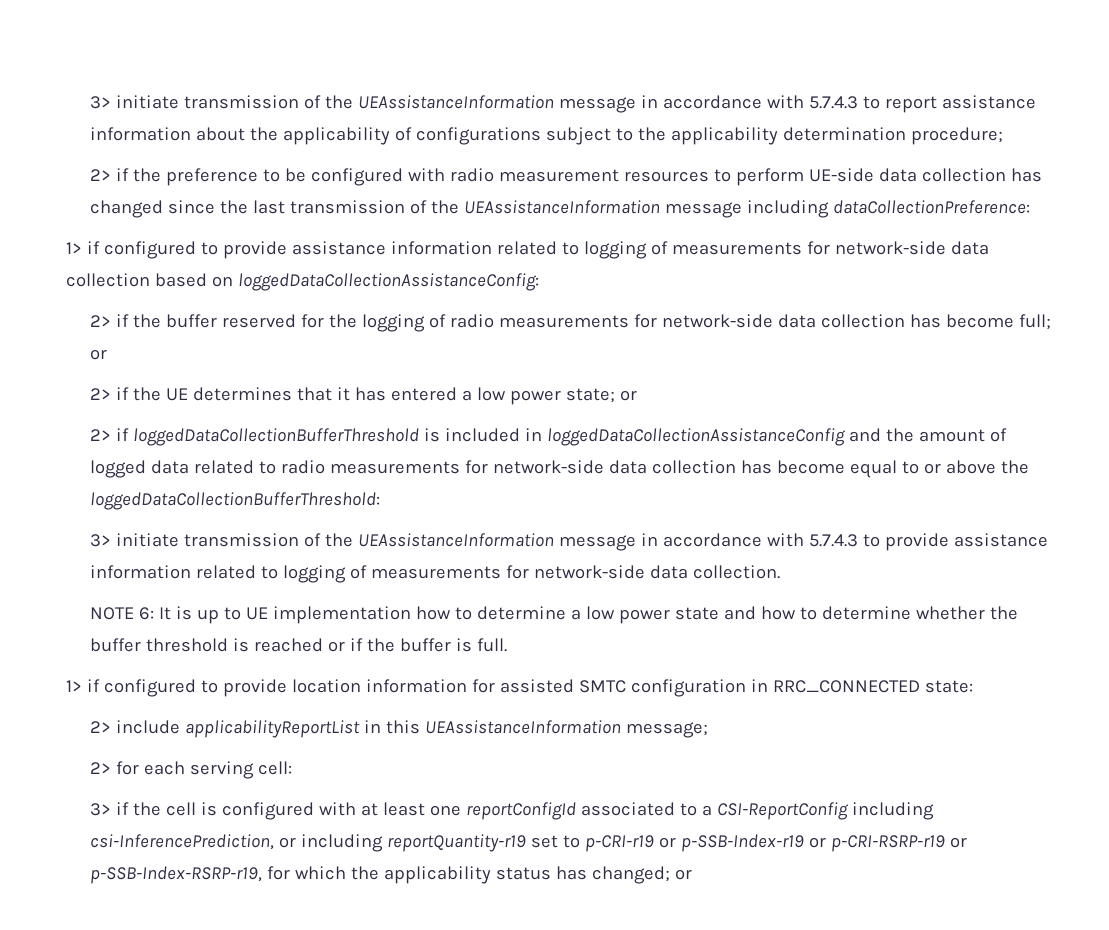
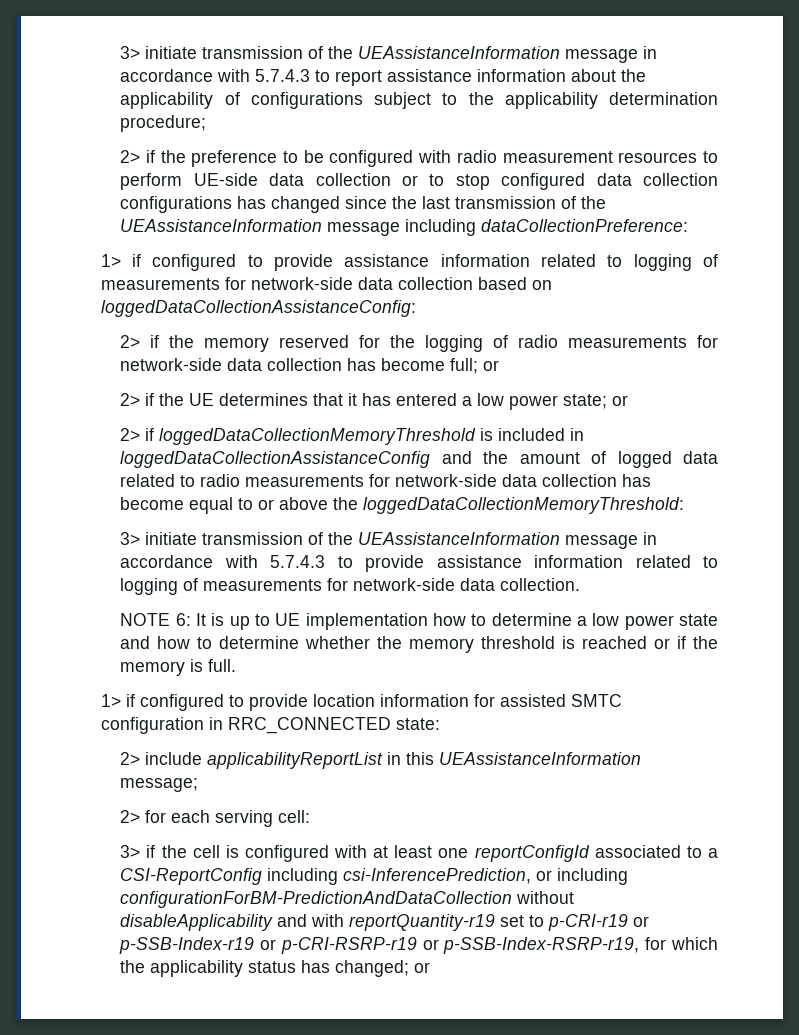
- 2> if the preference to be configured with radio measurement resources to perform UE-side data collection has changed since the last transmission of the UEAssistanceInformation message including dataCollectionPreference:
+ 2> if the preference to be configured with radio measurement resources to perform UE-side data collection or to stop configured data collection configurations has changed since the last transmission of the UEAssistanceInformation message including dataCollectionPreference:
- 2> if the buffer reserved for the logging of radio measurements for network-side data collection has become full; or
+ 2> if the memory reserved for the logging of radio measurements for network-side data collection has become full; or
- 2> if loggedDataCollectionBufferThreshold is included in loggedDataCollectionAssistanceConfig and the amount of logged data related to radio measurements for network-side data collection has become equal to or above the loggedDataCollectionBufferThreshold:
+ 2> if loggedDataCollectionMemoryThreshold is included in loggedDataCollectionAssistanceConfig and the amount of logged data related to radio measurements for network-side data collection has become equal to or above the loggedDataCollectionMemoryThreshold:
- NOTE 6: It is up to UE implementation how to determine a low power state and how to determine whether the buffer threshold is reached or if the buffer is full.
+ NOTE 6: It is up to UE implementation how to determine a low power state and how to determine whether the memory threshold is reached or if the memory is full.
- 3> if the cell is configured with at least one reportConfigId associated to a CSI-ReportConfig including csi-InferencePrediction, or including reportQuantity-r19 set to p-CRI-r19 or p-SSB-Index-r19 or p-CRI-RSRP-r19 or p-SSB-Index-RSRP-r19, for which the applicability status has changed; or
+ 3> if the cell is configured with at least one reportConfigId associated to a CSI-ReportConfig including csi-InferencePrediction, or including configurationForBM-PredictionAndDataCollection without disableApplicability and with reportQuantity-r19 set to p-CRI-r19 or p-SSB-Index-r19 or p-CRI-RSRP-r19 or p-SSB-Index-RSRP-r19, for which the applicability status has changed; or

